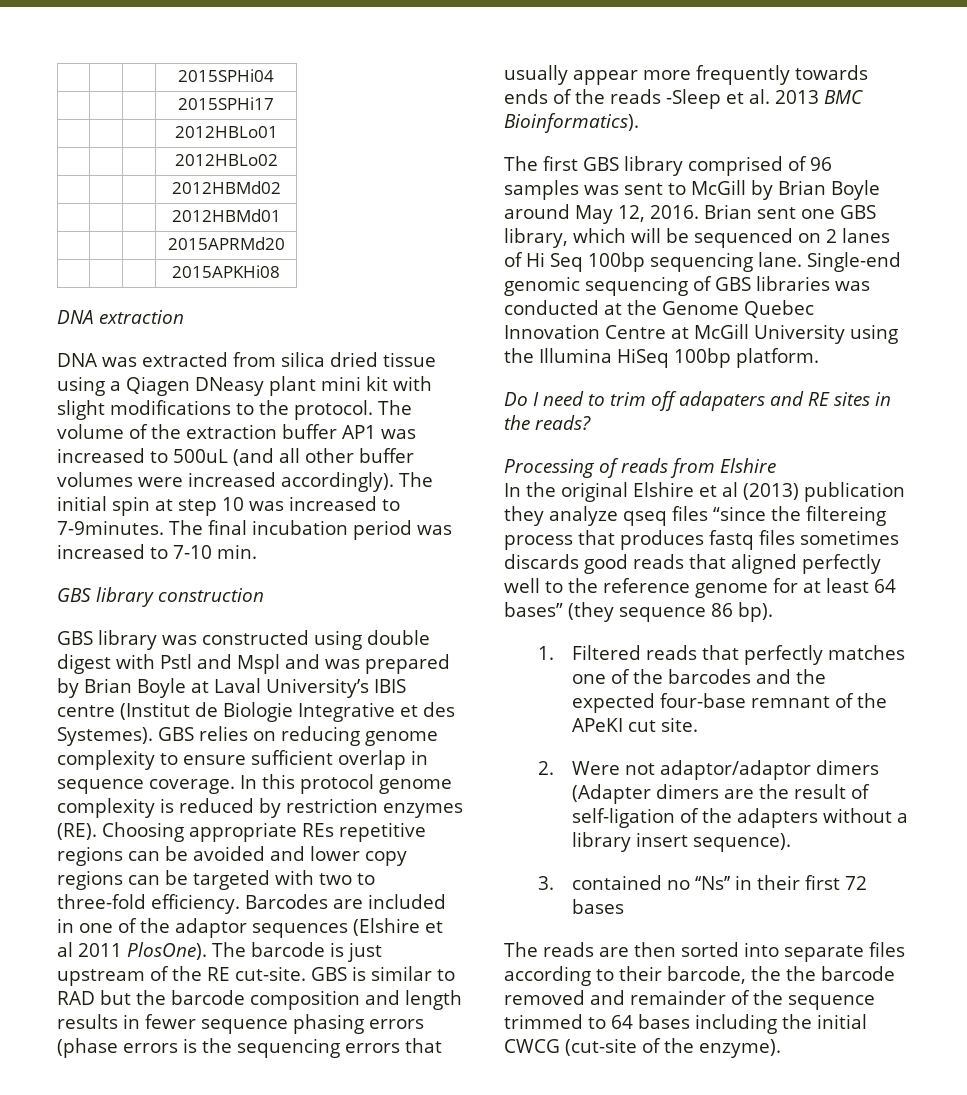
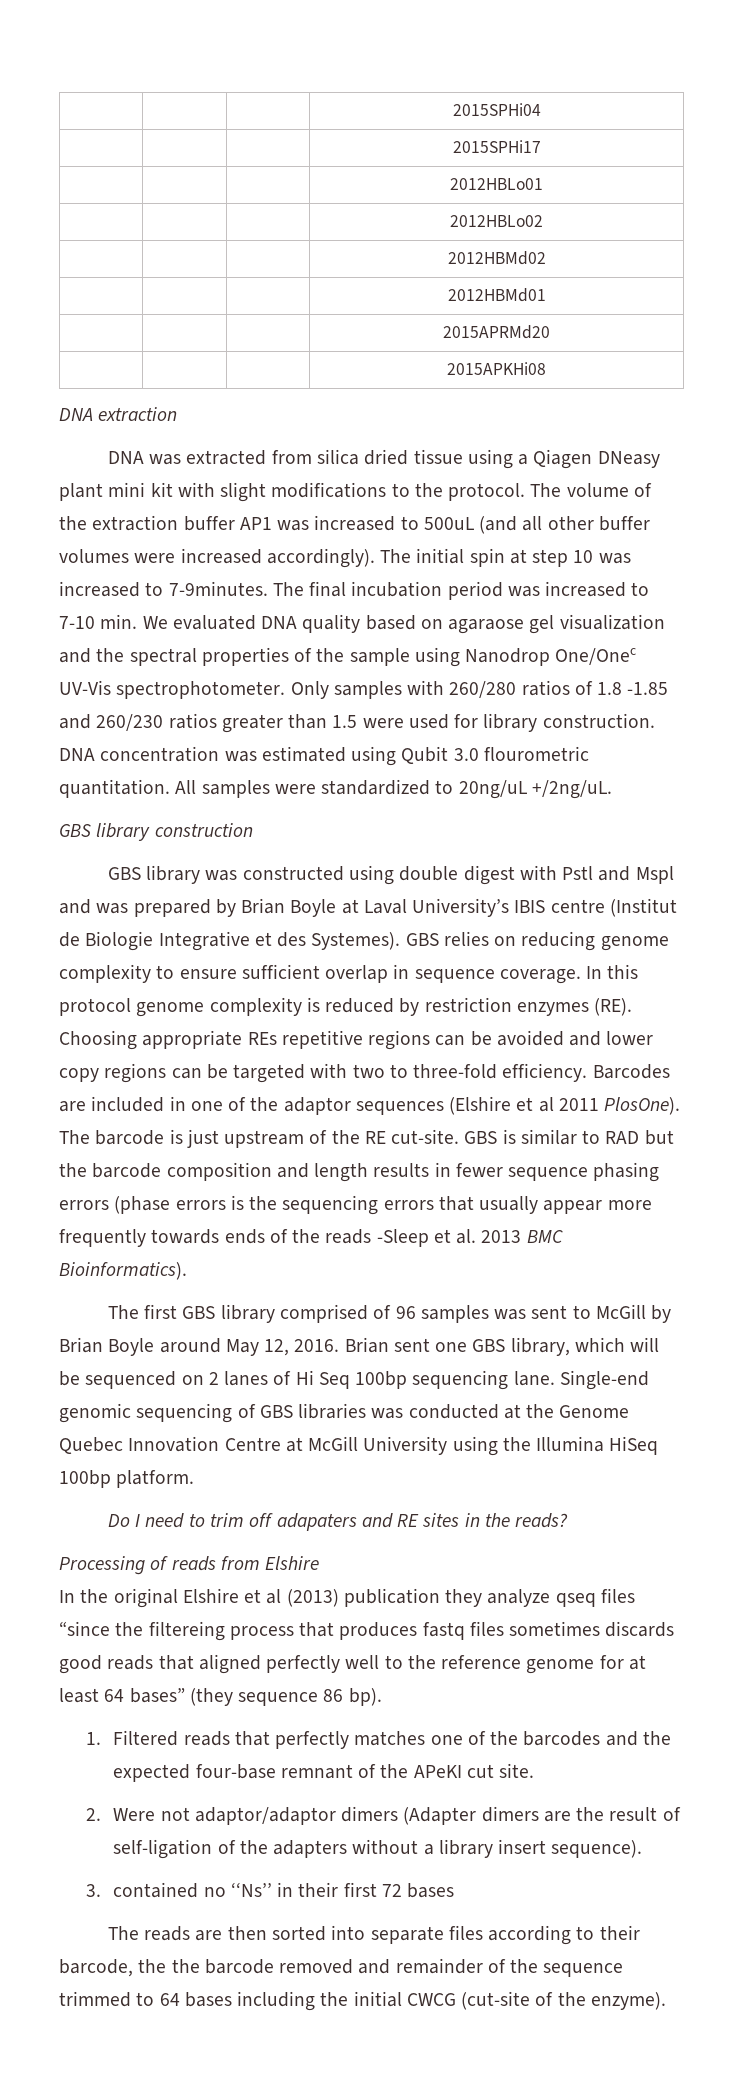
- The final incubation period was increased to 7-10 min.
+ The final incubation period was increased to 7-10 min. We evaluated DNA quality based on agaraose gel visualization and the spectral properties of the sample using Nanodrop One/Onec UV-Vis spectrophotometer. Only samples with 260/280 ratios of 1.8 -1.85 and 260/230 ratios greater than 1.5 were used for library construction. DNA concentration was estimated using Qubit 3.0 flourometric quantitation. All samples were standardized to 20ng/uL +/2ng/uL.

